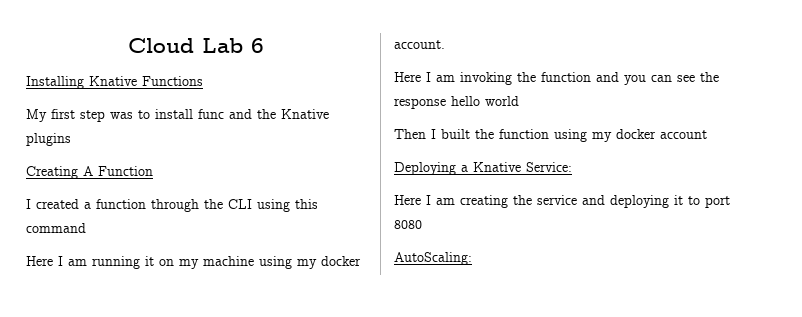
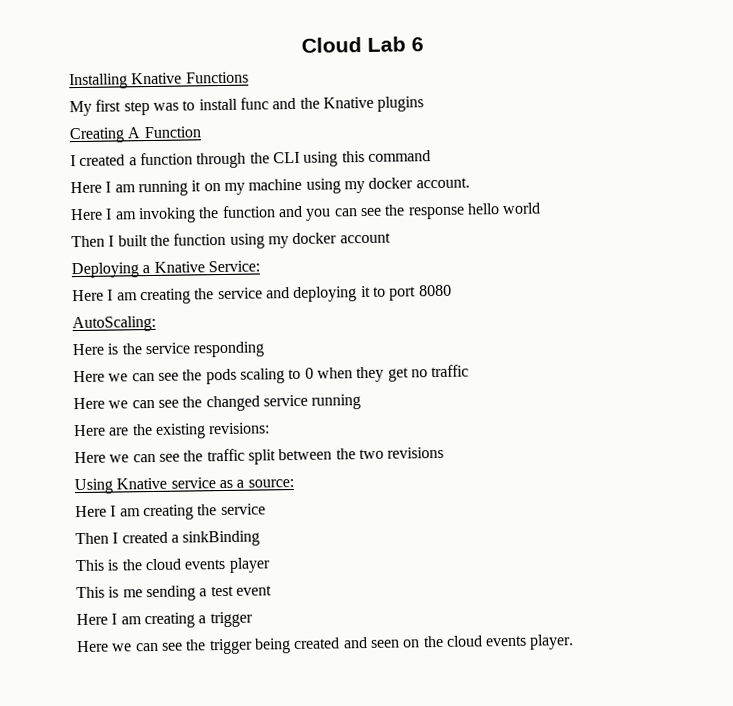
+ Here is the service responding
+ Here we can see the pods scaling to 0 when they get no traffic
+ Here we can see the changed service running
+ Here are the existing revisions:
+ Here we can see the traffic split between the two revisions
+ Using Knative service as a source:
+ Here I am creating the service
+ Then I created a sinkBinding
+ This is the cloud events player
+ This is me sending a test event
+ Here I am creating a trigger
+ Here we can see the trigger being created and seen on the cloud events player.

